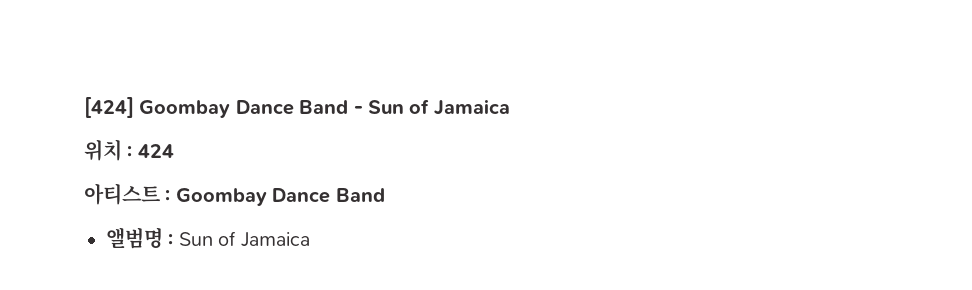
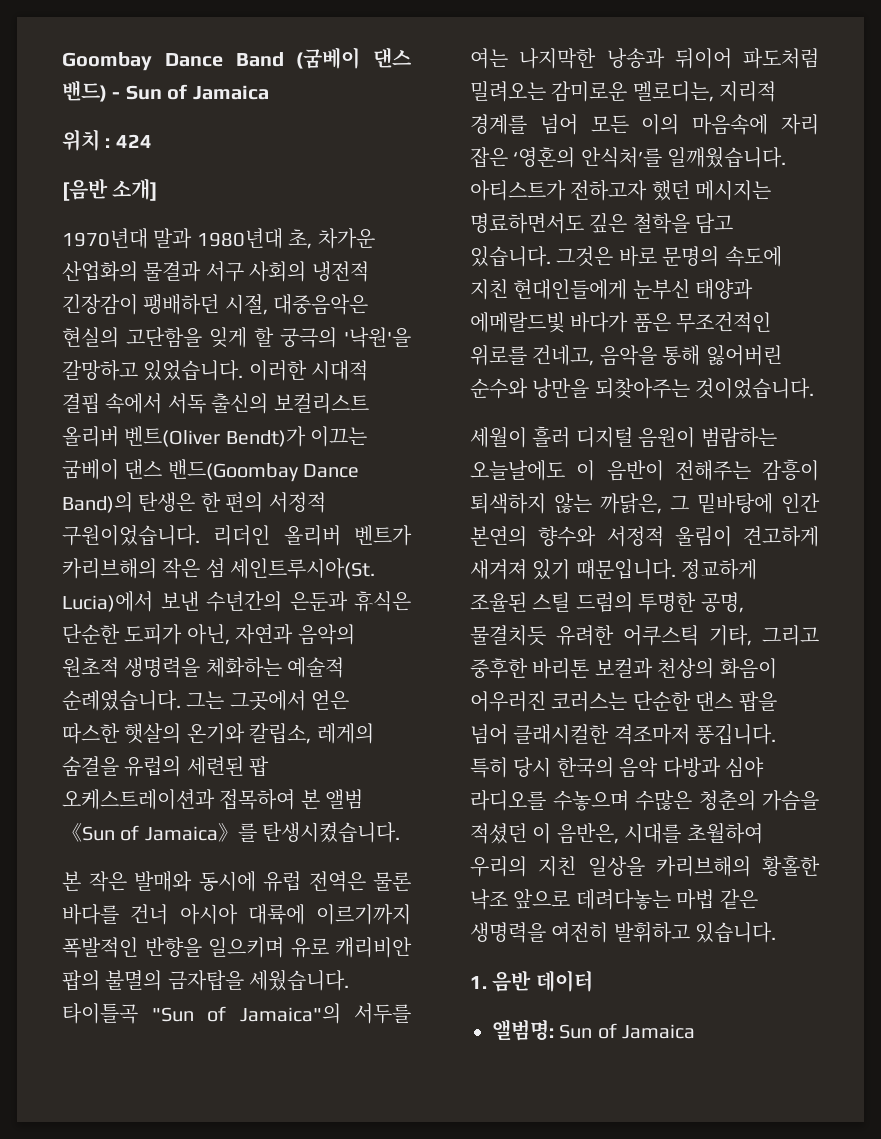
- [424] Goombay Dance Band - Sun of Jamaica
+ Goombay Dance Band (굼베이 댄스 밴드) - Sun of Jamaica
- 아티스트 : Goombay Dance Band
- 앨범명 : Sun of Jamaica
+ [음반 소개]
+ 1970년대 말과 1980년대 초, 차가운 산업화의 물결과 서구 사회의 냉전적 긴장감이 팽배하던 시절, 대중음악은 현실의 고단함을 잊게 할 궁극의 '낙원'을 갈망하고 있었습니다. 이러한 시대적 결핍 속에서 서독 출신의 보컬리스트 올리버 벤트(Oliver Bendt)가 이끄는 굼베이 댄스 밴드(Goombay Dance Band)의 탄생은 한 편의 서정적 구원이었습니다. 리더인 올리버 벤트가 카리브해의 작은 섬 세인트루시아(St. Lucia)에서 보낸 수년간의 은둔과 휴식은 단순한 도피가 아닌, 자연과 음악의 원초적 생명력을 체화하는 예술적 순례였습니다. 그는 그곳에서 얻은 따스한 햇살의 온기와 칼립소, 레게의 숨결을 유럽의 세련된 팝 오케스트레이션과 접목하여 본 앨범《Sun of Jamaica》를 탄생시켰습니다.
+ 본 작은 발매와 동시에 유럽 전역은 물론 바다를 건너 아시아 대륙에 이르기까지 폭발적인 반향을 일으키며 유로 캐리비안 팝의 불멸의 금자탑을 세웠습니다. 타이틀곡 "Sun of Jamaica"의 서두를 여는 나지막한 낭송과 뒤이어 파도처럼 밀려오는 감미로운 멜로디는, 지리적 경계를 넘어 모든 이의 마음속에 자리 잡은 ‘영혼의 안식처’를 일깨웠습니다. 아티스트가 전하고자 했던 메시지는 명료하면서도 깊은 철학을 담고 있습니다. 그것은 바로 문명의 속도에 지친 현대인들에게 눈부신 태양과 에메랄드빛 바다가 품은 무조건적인 위로를 건네고, 음악을 통해 잃어버린 순수와 낭만을 되찾아주는 것이었습니다.
+ 세월이 흘러 디지털 음원이 범람하는 오늘날에도 이 음반이 전해주는 감흥이 퇴색하지 않는 까닭은, 그 밑바탕에 인간 본연의 향수와 서정적 울림이 견고하게 새겨져 있기 때문입니다. 정교하게 조율된 스틸 드럼의 투명한 공명, 물결치듯 유려한 어쿠스틱 기타, 그리고 중후한 바리톤 보컬과 천상의 화음이 어우러진 코러스는 단순한 댄스 팝을 넘어 클래시컬한 격조마저 풍깁니다. 특히 당시 한국의 음악 다방과 심야 라디오를 수놓으며 수많은 청춘의 가슴을 적셨던 이 음반은, 시대를 초월하여 우리의 지친 일상을 카리브해의 황홀한 낙조 앞으로 데려다놓는 마법 같은 생명력을 여전히 발휘하고 있습니다.
+ 1. 음반 데이터
+ 앨범명: Sun of Jamaica

